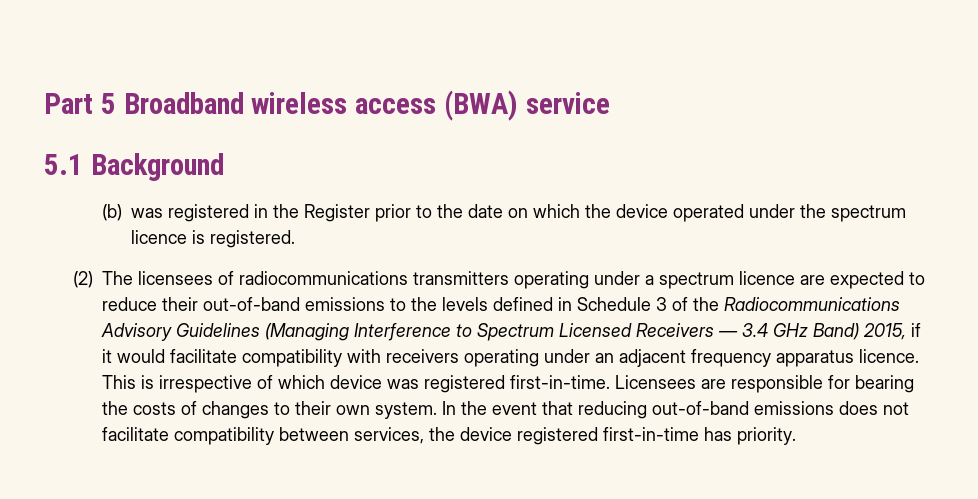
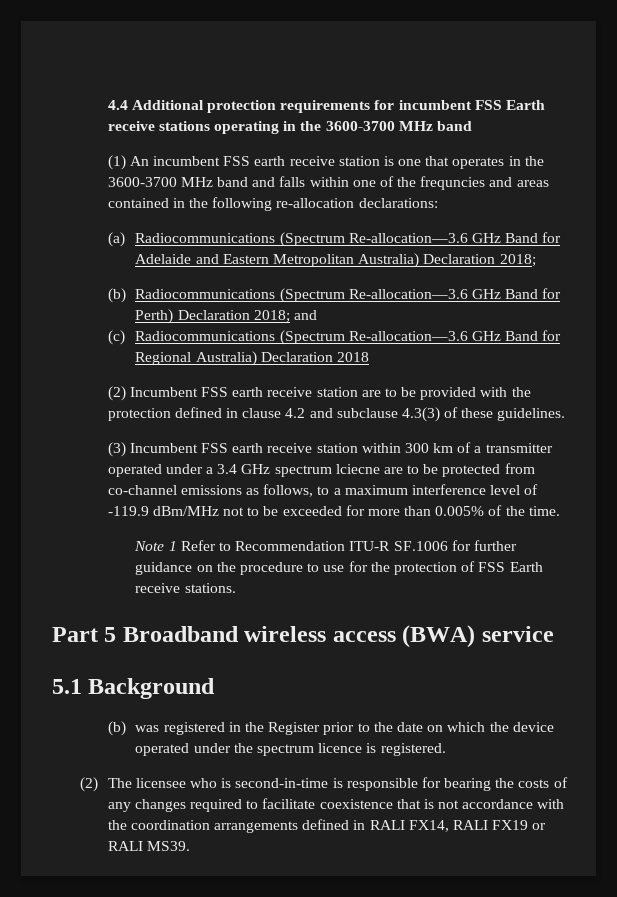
+ 4.4 Additional protection requirements for incumbent FSS Earth receive stations operating in the 3600-3700 MHz band
+ (1) An incumbent FSS earth receive station is one that operates in the 3600-3700 MHz band and falls within one of the frequncies and areas contained in the following re-allocation declarations:
+ (a) Radiocommunications (Spectrum Re-allocation—3.6 GHz Band for Adelaide and Eastern Metropolitan Australia) Declaration 2018;
+ (b) Radiocommunications (Spectrum Re-allocation—3.6 GHz Band for Perth) Declaration 2018; and
+ (c) Radiocommunications (Spectrum Re-allocation—3.6 GHz Band for Regional Australia) Declaration 2018
+ (2) Incumbent FSS earth receive station are to be provided with the protection defined in clause 4.2 and subclause 4.3(3) of these guidelines.
+ (3) Incumbent FSS earth receive station within 300 km of a transmitter operated under a 3.4 GHz spectrum lciecne are to be protected from co-channel emissions as follows, to a maximum interference level of -119.9 dBm/MHz not to be exceeded for more than 0.005% of the time.
+ Note 1 Refer to Recommendation ITU-R SF.1006 for further guidance on the procedure to use for the protection of FSS Earth receive stations.
- (2) The licensees of radiocommunications transmitters operating under a spectrum licence are expected to reduce their out-of-band emissions to the levels defined in Schedule 3 of the Radiocommunications Advisory Guidelines (Managing Interference to Spectrum Licensed Receivers — 3.4 GHz Band) 2015, if it would facilitate compatibility with receivers operating under an adjacent frequency apparatus licence. This is irrespective of which device was registered first-in-time. Licensees are responsible for bearing the costs of changes to their own system. In the event that reducing out-of-band emissions does not facilitate compatibility between services, the device registered first-in-time has priority.
+ (2) The licensee who is second-in-time is responsible for bearing the costs of any changes required to facilitate coexistence that is not accordance with the coordination arrangements defined in RALI FX14, RALI FX19 or RALI MS39.

